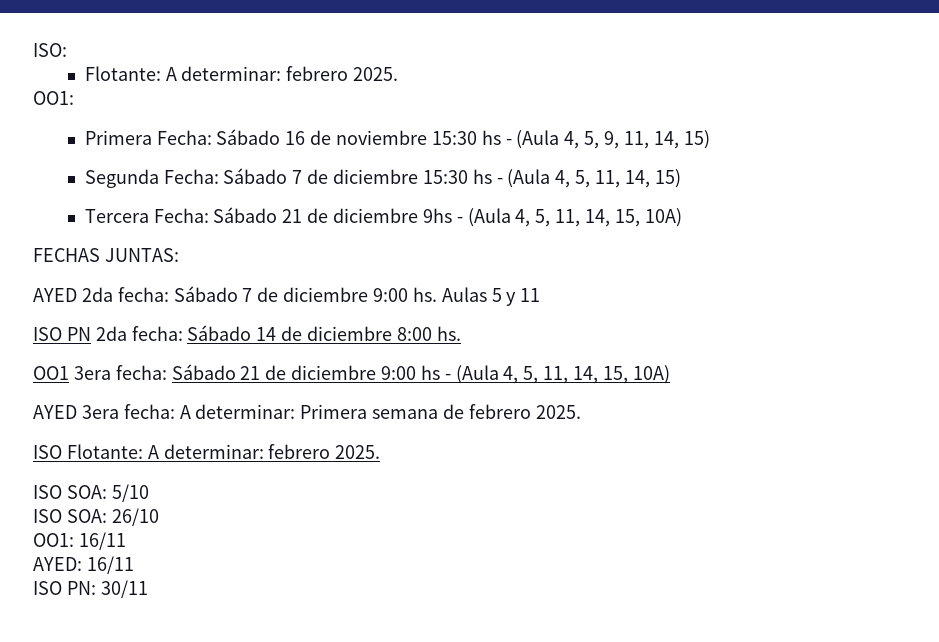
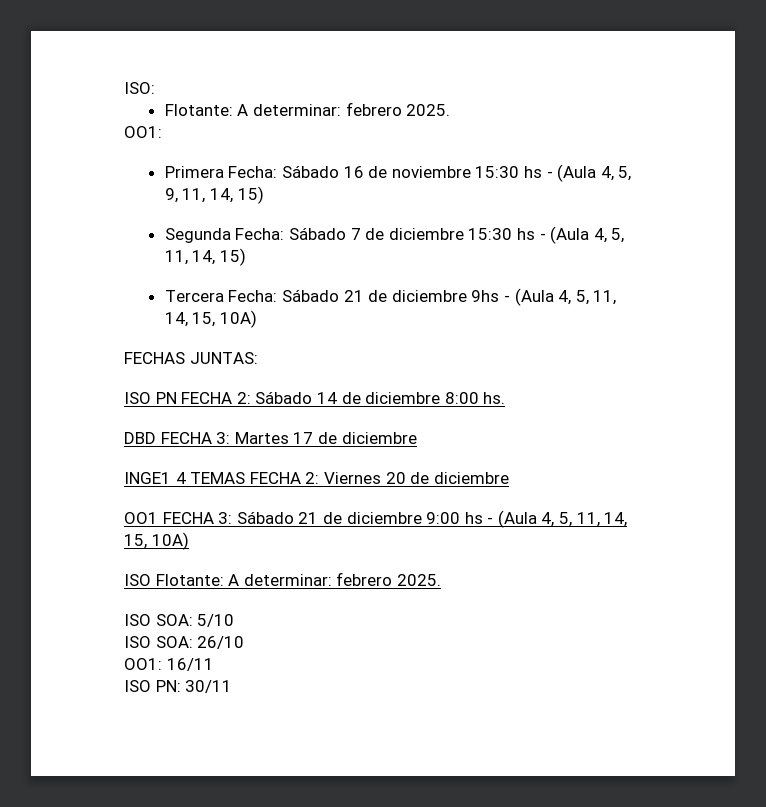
- AYED 2da fecha: Sábado 7 de diciembre 9:00 hs. Aulas 5 y 11
- ISO PN 2da fecha: Sábado 14 de diciembre 8:00 hs.
+ ISO PN FECHA 2: Sábado 14 de diciembre 8:00 hs.
+ DBD FECHA 3: Martes 17 de diciembre
+ INGE1 4 TEMAS FECHA 2: Viernes 20 de diciembre
- OO1 3era fecha: Sábado 21 de diciembre 9:00 hs - (Aula 4, 5, 11, 14, 15, 10A)
+ OO1 FECHA 3: Sábado 21 de diciembre 9:00 hs - (Aula 4, 5, 11, 14, 15, 10A)
- AYED 3era fecha: A determinar: Primera semana de febrero 2025.
- AYED: 16/11

